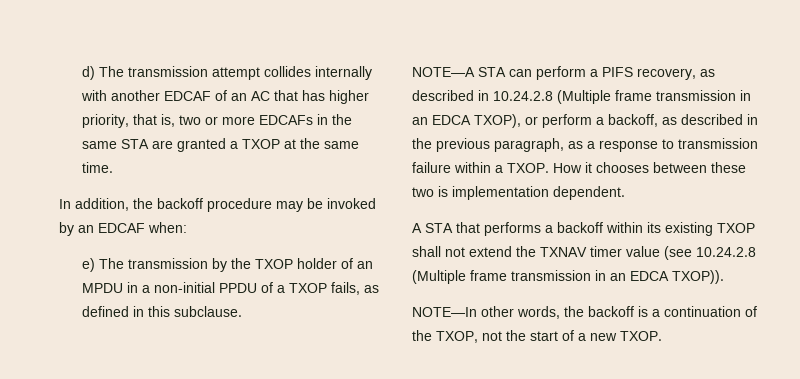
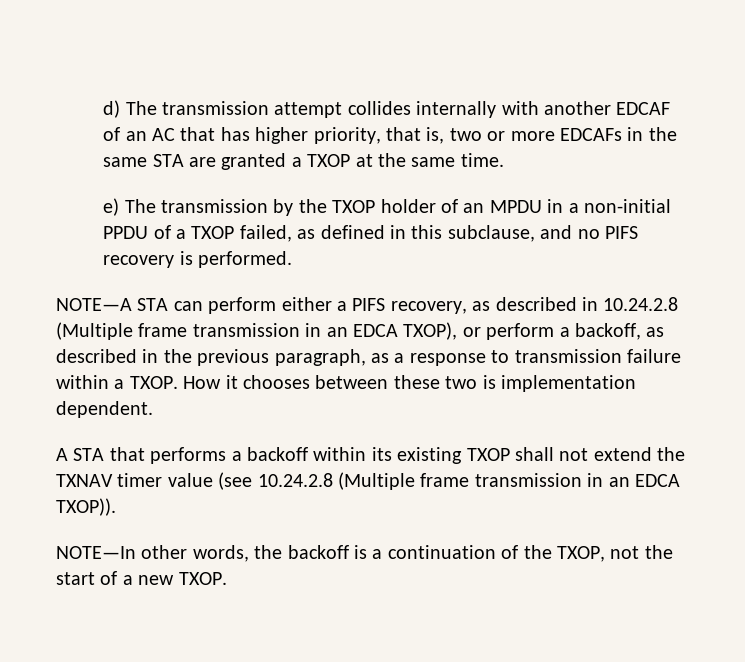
- In addition, the backoff procedure may be invoked by an EDCAF when:
- e) The transmission by the TXOP holder of an MPDU in a non-initial PPDU of a TXOP fails, as defined in this subclause.
+ e) The transmission by the TXOP holder of an MPDU in a non-initial PPDU of a TXOP failed, as defined in this subclause, and no PIFS recovery is performed.
- NOTE—A STA can perform a PIFS recovery, as described in 10.24.2.8 (Multiple frame transmission in an EDCA TXOP), or perform a backoff, as described in the previous paragraph, as a response to transmission failure within a TXOP.
+ NOTE—A STA can perform either a PIFS recovery, as described in 10.24.2.8 (Multiple frame transmission in an EDCA TXOP), or perform a backoff, as described in the previous paragraph, as a response to transmission failure within a TXOP.

